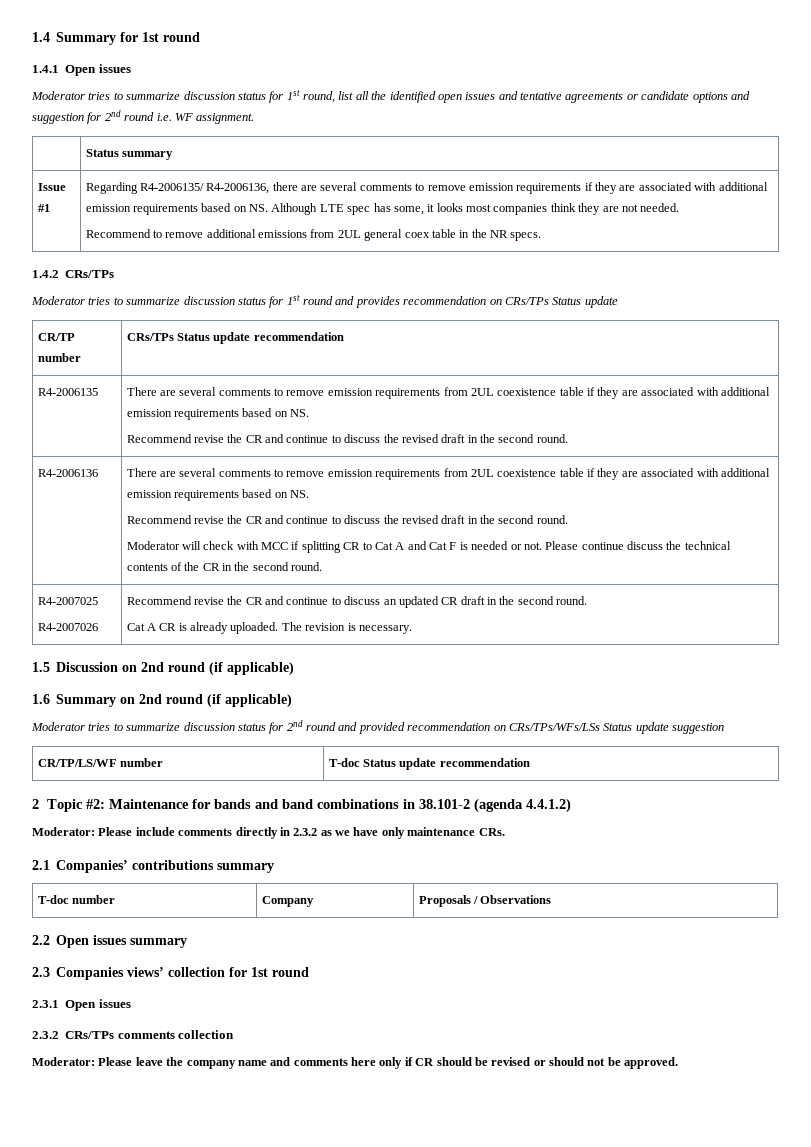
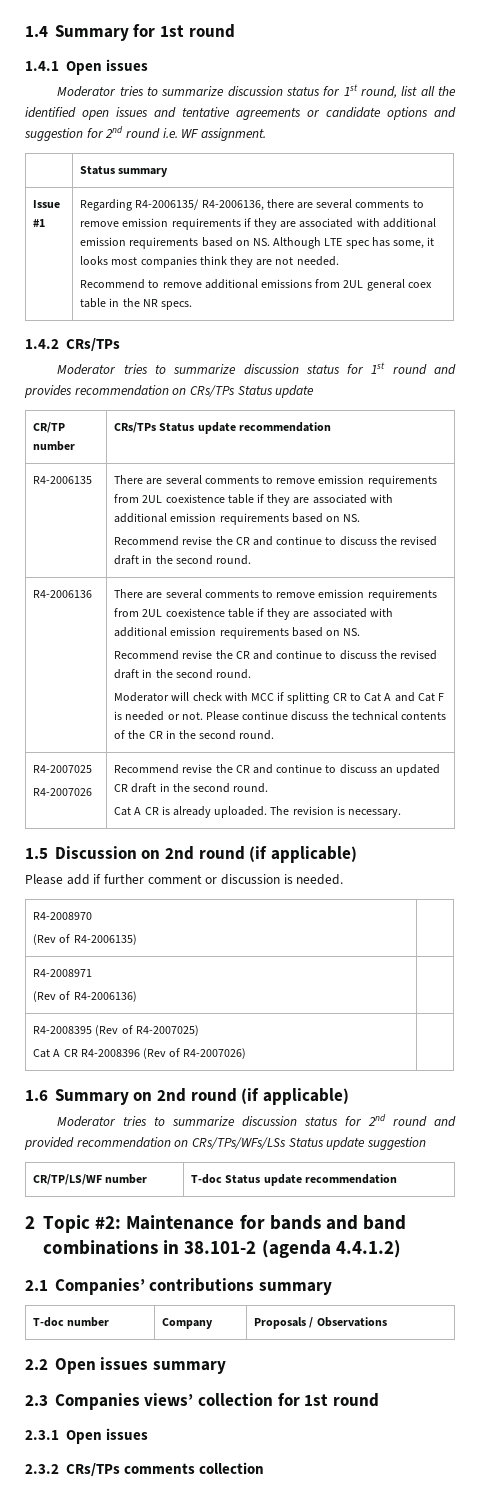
+ Please add if further comment or discussion is needed.
+ R4-2008970
+ (Rev of R4-2006135) |
+ R4-2008971
+ (Rev of R4-2006136) |
+ R4-2008395 (Rev of R4-2007025)
+ Cat A CR R4-2008396 (Rev of R4-2007026) |
- Moderator: Please include comments directly in 2.3.2 as we have only maintenance CRs.
- Moderator: Please leave the company name and comments here only if CR should be revised or should not be approved.

